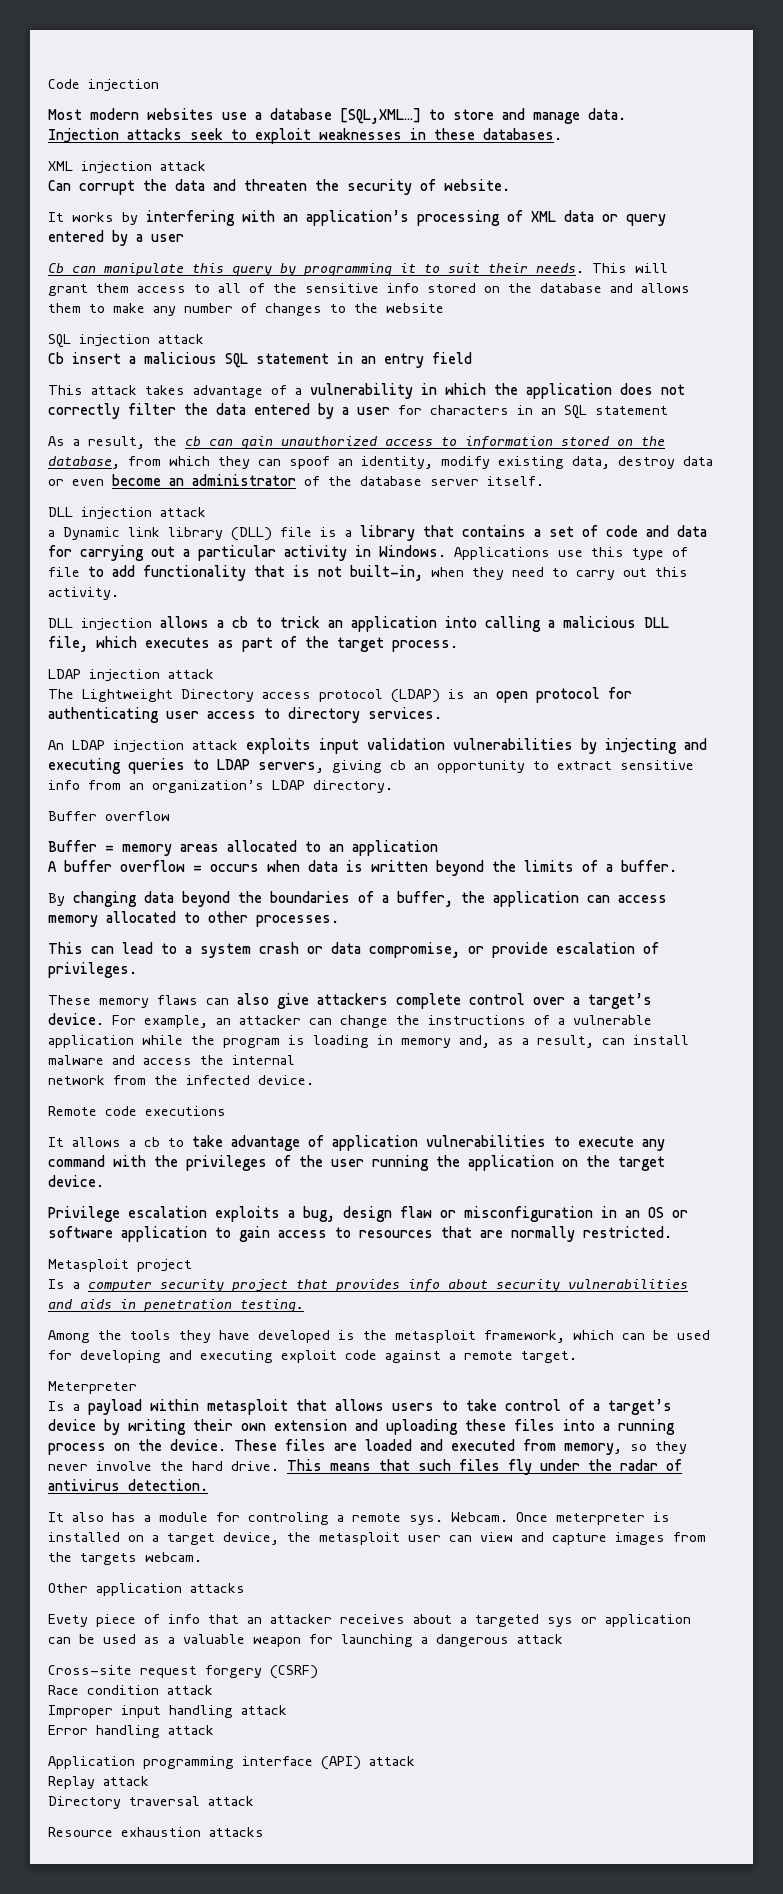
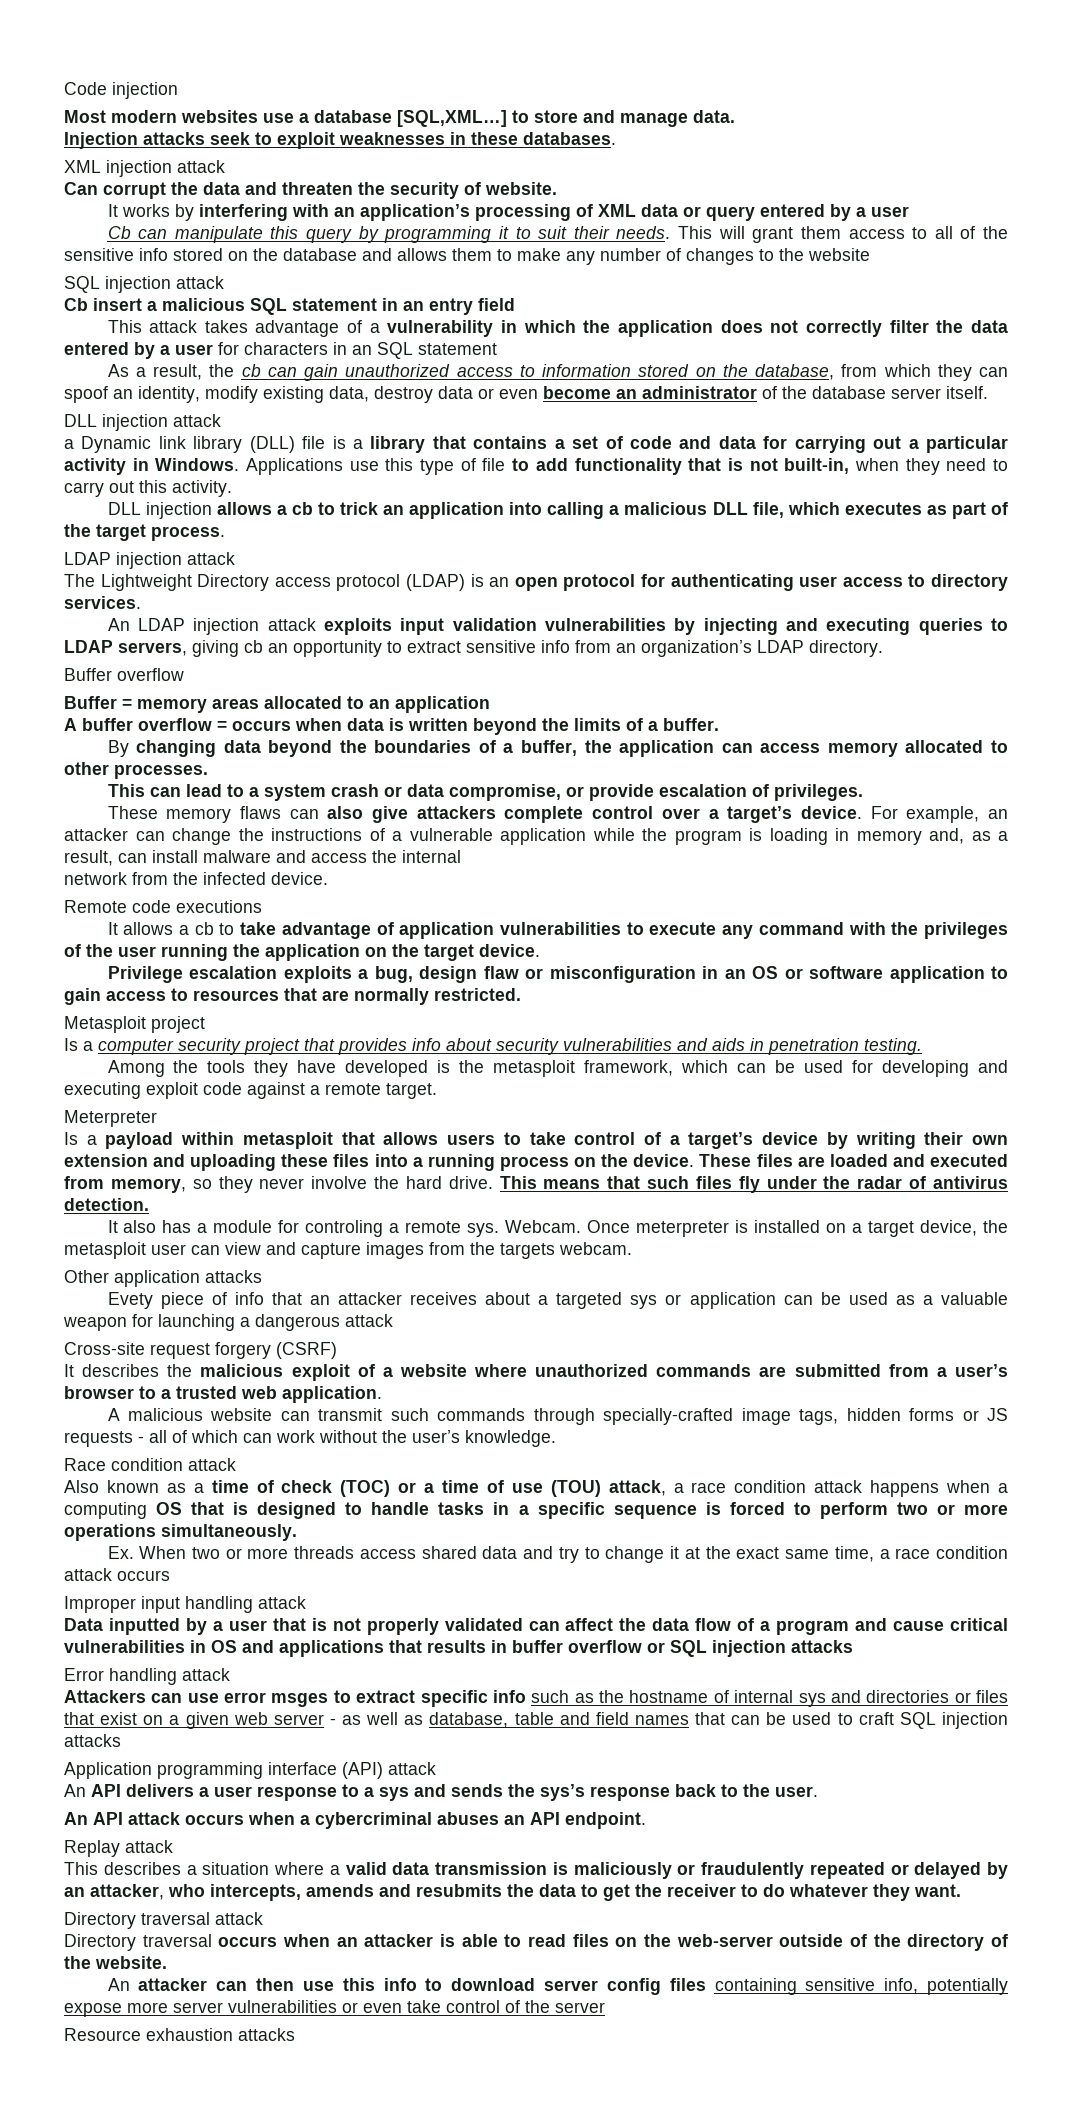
+ It describes the malicious exploit of a website where unauthorized commands are submitted from a user’s browser to a trusted web application.
+ A malicious website can transmit such commands through specially-crafted image tags, hidden forms or JS requests - all of which can work without the user’s knowledge.
  Race condition attack
+ Also known as a time of check (TOC) or a time of use (TOU) attack, a race condition attack happens when a computing OS that is designed to handle tasks in a specific sequence is forced to perform two or more operations simultaneously.
+ Ex. When two or more threads access shared data and try to change it at the exact same time, a race condition attack occurs
  Improper input handling attack
+ Data inputted by a user that is not properly validated can affect the data flow of a program and cause critical vulnerabilities in OS and applications that results in buffer overflow or SQL injection attacks
  Error handling attack
+ Attackers can use error msges to extract specific info such as the hostname of internal sys and directories or files that exist on a given web server - as well as database, table and field names that can be used to craft SQL injection attacks
+ An API delivers a user response to a sys and sends the sys’s response back to the user.
+ An API attack occurs when a cybercriminal abuses an API endpoint.
  Replay attack
+ This describes a situation where a valid data transmission is maliciously or fraudulently repeated or delayed by an attacker, who intercepts, amends and resubmits the data to get the receiver to do whatever they want.
  Directory traversal attack
+ Directory traversal occurs when an attacker is able to read files on the web-server outside of the directory of the website.
+ An attacker can then use this info to download server config files containing sensitive info, potentially expose more server vulnerabilities or even take control of the server

